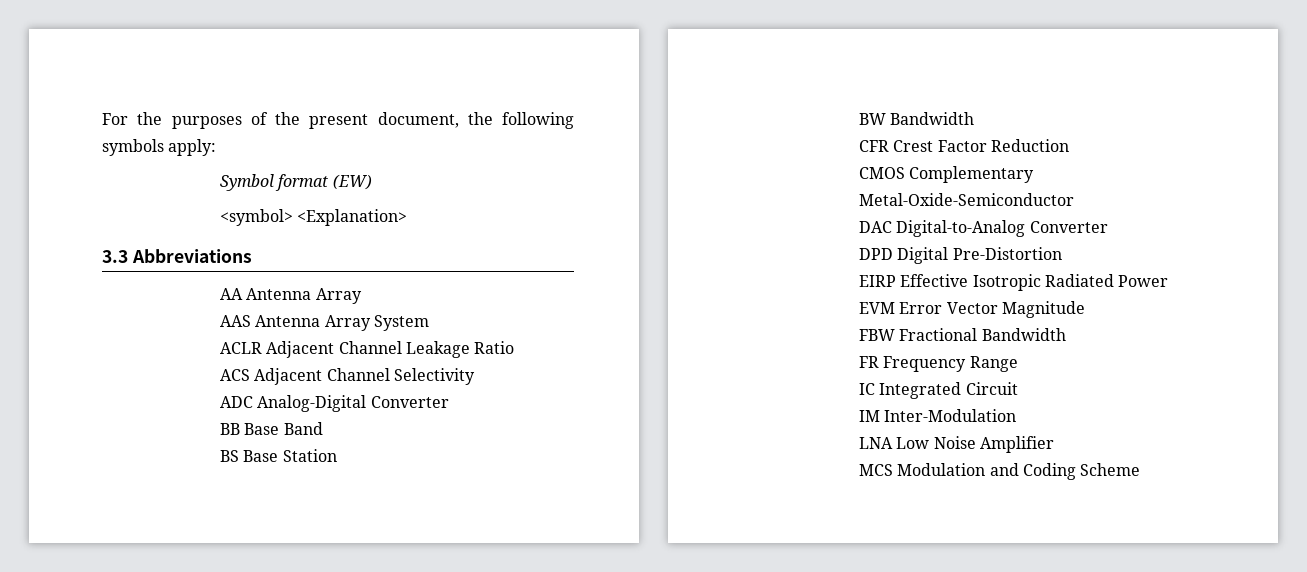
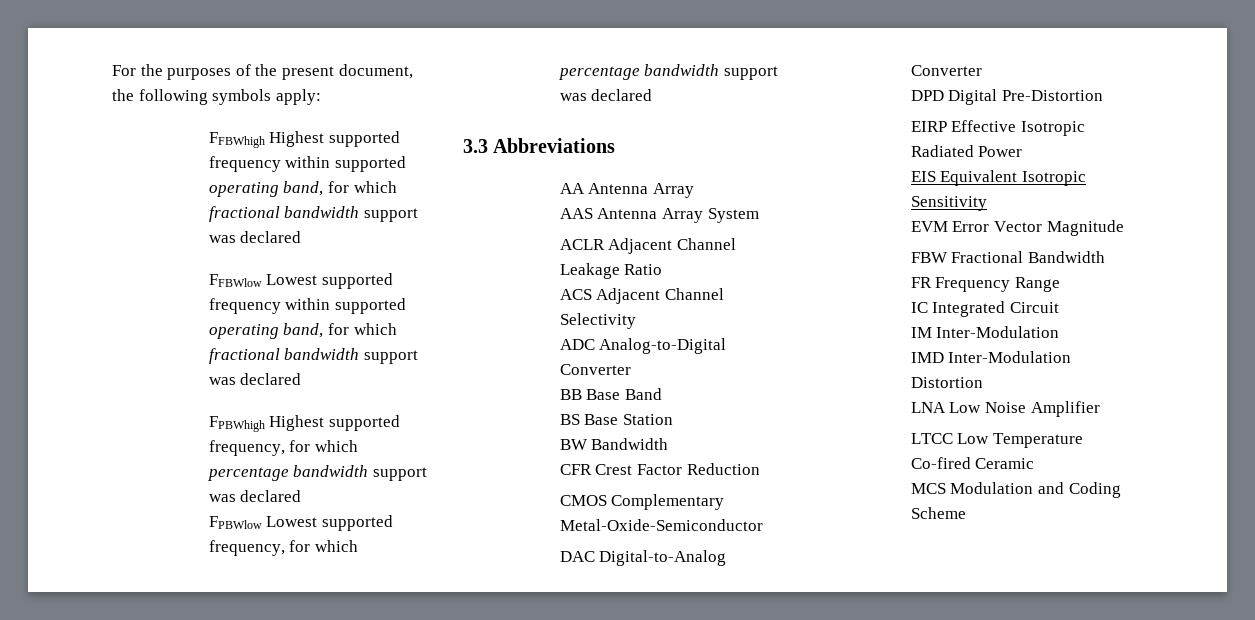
- Symbol format (EW)
- <symbol> <Explanation>
+ FFBWhigh Highest supported frequency within supported operating band, for which fractional bandwidth support was declared
+ FFBWlow Lowest supported frequency within supported operating band, for which fractional bandwidth support was declared
+ FPBWhigh Highest supported frequency, for which percentage bandwidth support was declared
+ FPBWlow Lowest supported frequency, for which percentage bandwidth support was declared
- ADC Analog-Digital Converter
+ ADC Analog-to-Digital Converter
+ EIS Equivalent Isotropic Sensitivity
+ IMD Inter-Modulation Distortion
+ LTCC Low Temperature Co-fired Ceramic

